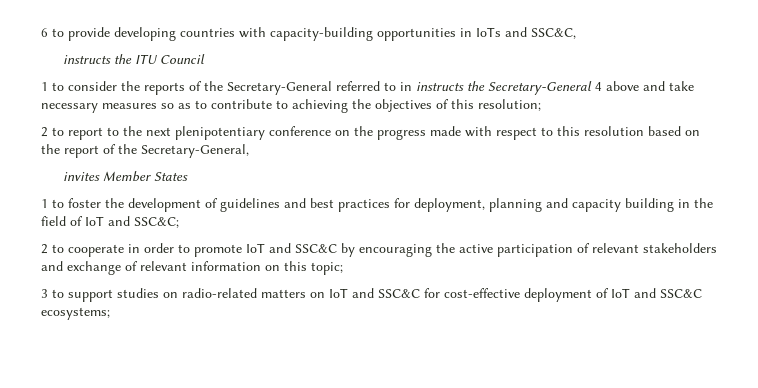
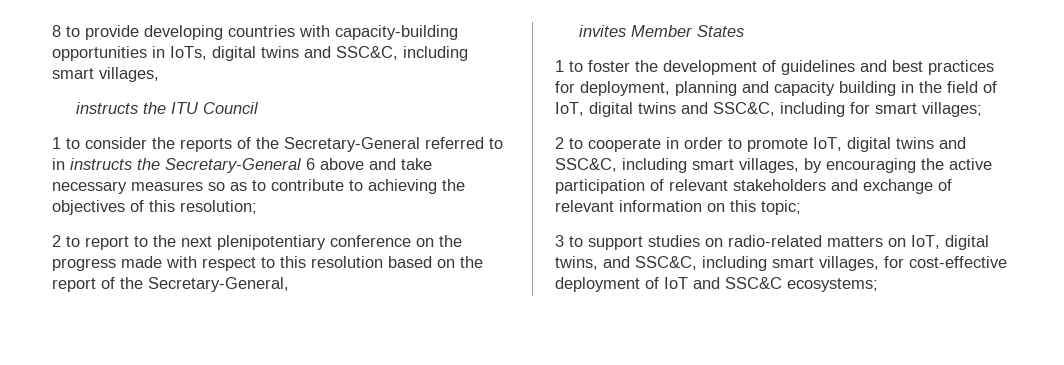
- 6 to provide developing countries with capacity-building opportunities in IoTs and SSC&C,
+ 8 to provide developing countries with capacity-building opportunities in IoTs, digital twins and SSC&C, including smart villages,
- 1 to consider the reports of the Secretary-General referred to in instructs the Secretary-General 4 above and take necessary measures so as to contribute to achieving the objectives of this resolution;
+ 1 to consider the reports of the Secretary-General referred to in instructs the Secretary-General 6 above and take necessary measures so as to contribute to achieving the objectives of this resolution;
- 1 to foster the development of guidelines and best practices for deployment, planning and capacity building in the field of IoT and SSC&C;
+ 1 to foster the development of guidelines and best practices for deployment, planning and capacity building in the field of IoT, digital twins and SSC&C, including for smart villages;
- 2 to cooperate in order to promote IoT and SSC&C by encouraging the active participation of relevant stakeholders and exchange of relevant information on this topic;
+ 2 to cooperate in order to promote IoT, digital twins and SSC&C, including smart villages, by encouraging the active participation of relevant stakeholders and exchange of relevant information on this topic;
- 3 to support studies on radio-related matters on IoT and SSC&C for cost-effective deployment of IoT and SSC&C ecosystems;
+ 3 to support studies on radio-related matters on IoT, digital twins, and SSC&C, including smart villages, for cost-effective deployment of IoT and SSC&C ecosystems;

